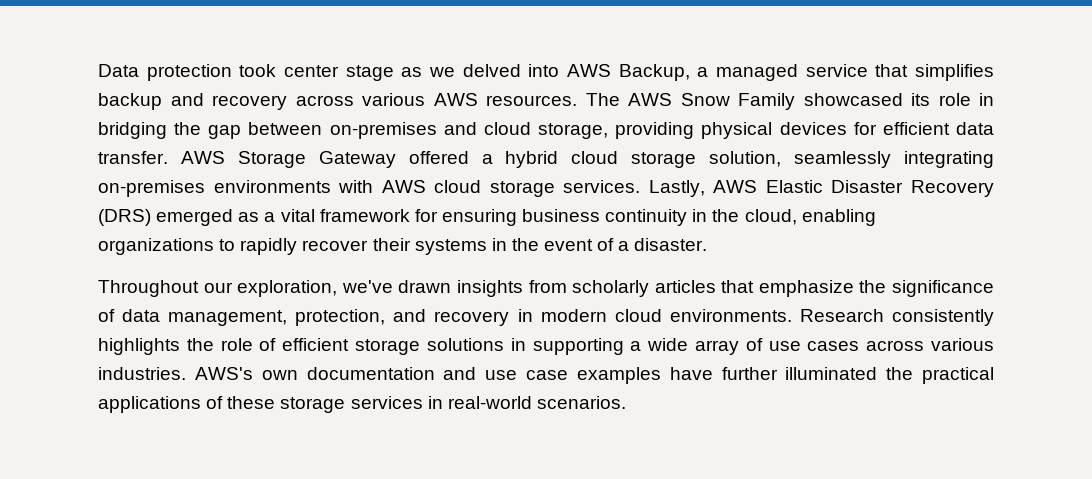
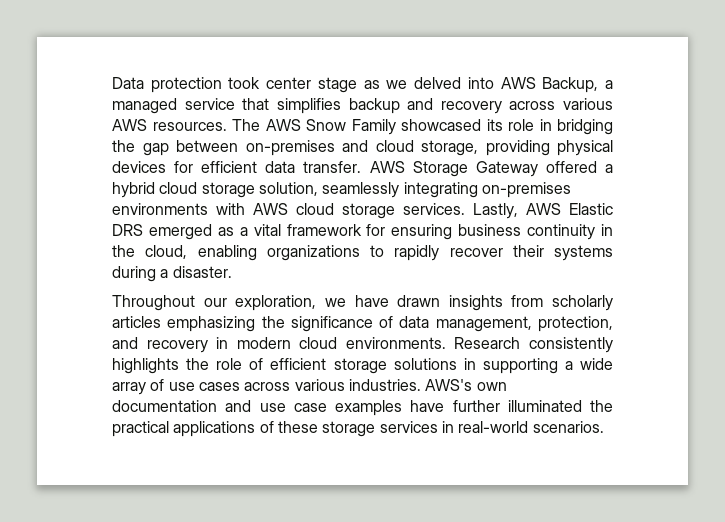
- Lastly, AWS Elastic Disaster Recovery (DRS) emerged as a vital framework for ensuring business continuity in the cloud, enabling organizations to rapidly recover their systems in the event of a disaster.
+ Lastly, AWS Elastic DRS emerged as a vital framework for ensuring business continuity in the cloud, enabling organizations to rapidly recover their systems during a disaster.
- Throughout our exploration, we've drawn insights from scholarly articles that emphasize the significance of data management, protection, and recovery in modern cloud environments.
+ Throughout our exploration, we have drawn insights from scholarly articles emphasizing the significance of data management, protection, and recovery in modern cloud environments.

